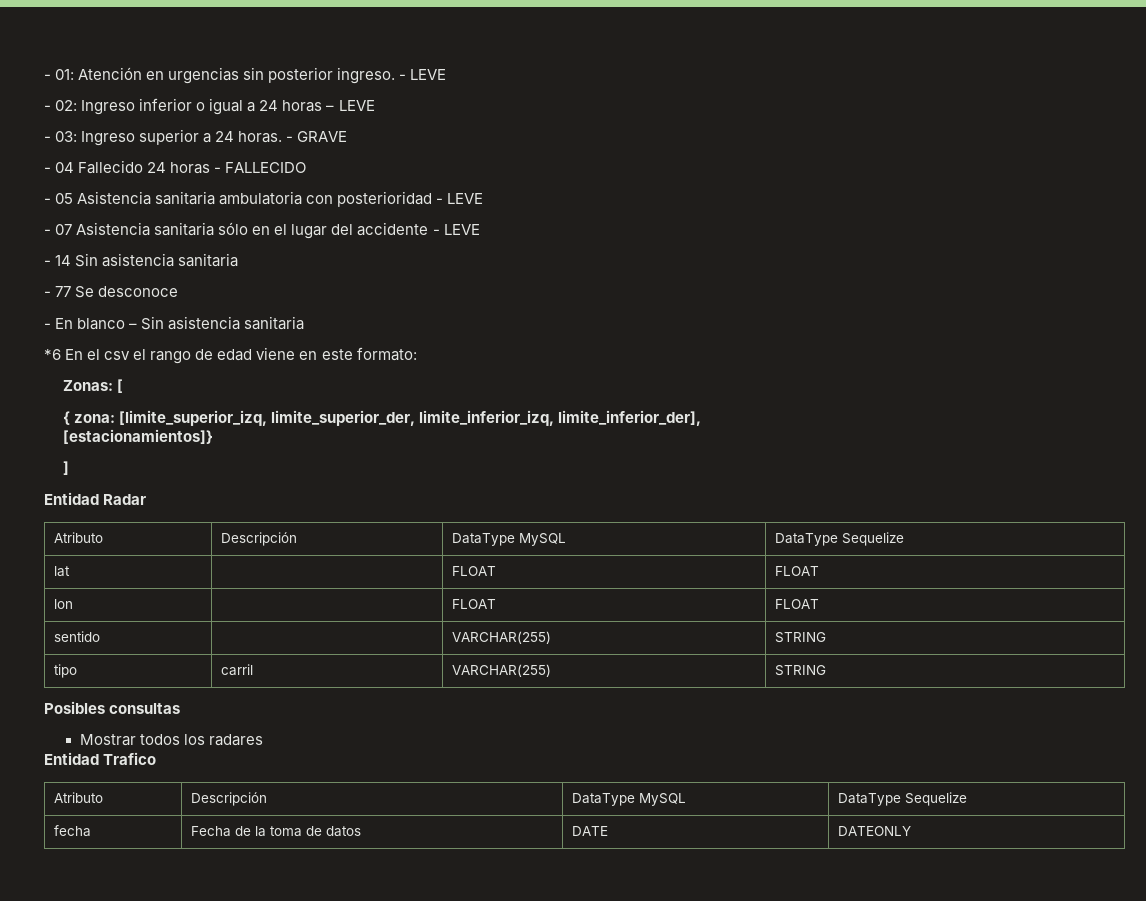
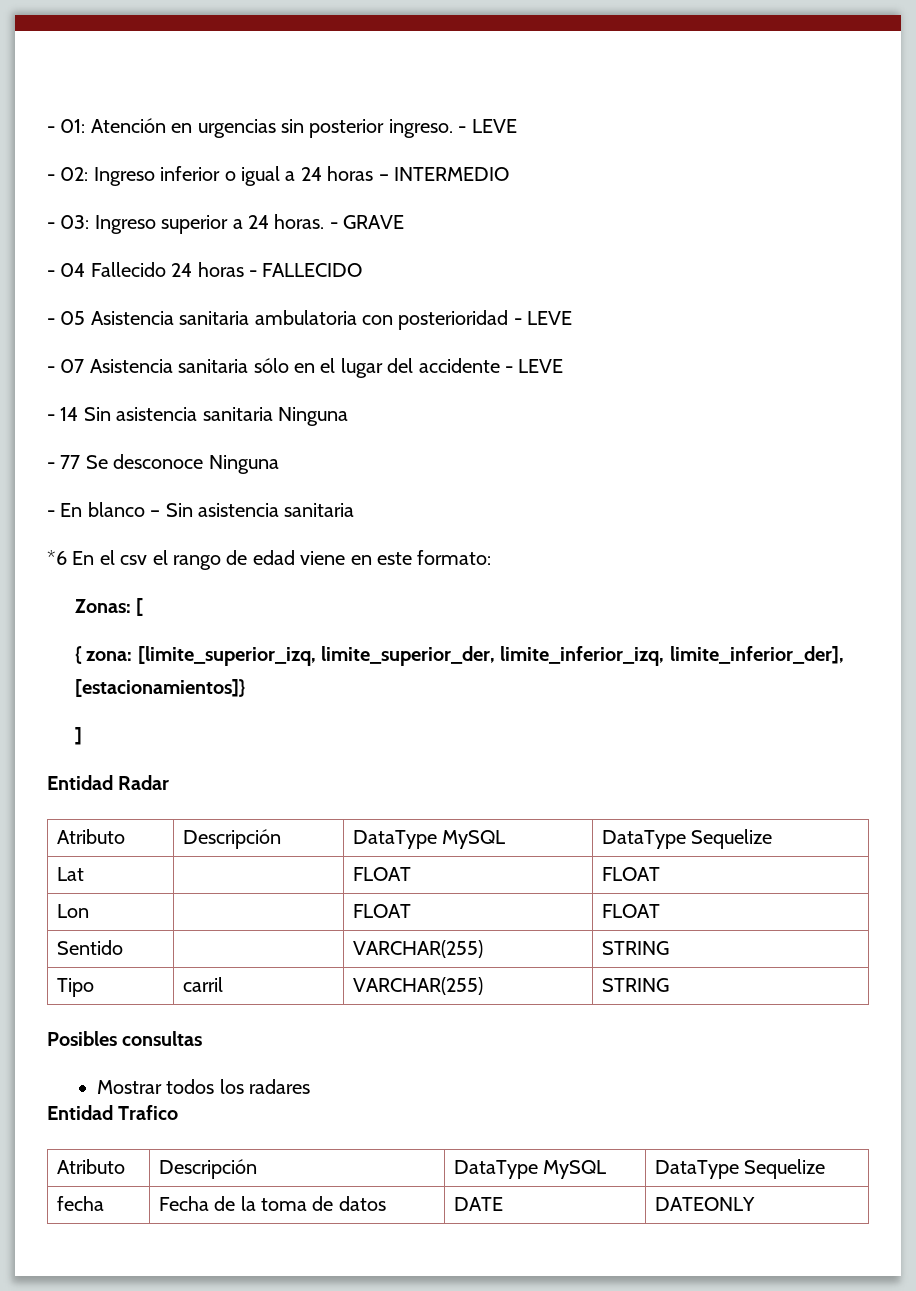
- - 02: Ingreso inferior o igual a 24 horas – LEVE
+ - 02: Ingreso inferior o igual a 24 horas – INTERMEDIO
- - 14 Sin asistencia sanitaria
+ - 14 Sin asistencia sanitaria Ninguna
- - 77 Se desconoce
+ - 77 Se desconoce Ninguna
- lat | | FLOAT | FLOAT
- lon | | FLOAT | FLOAT
- sentido | | VARCHAR(255) | STRING
- tipo | carril | VARCHAR(255) | STRING
+ Lat | | FLOAT | FLOAT
+ Lon | | FLOAT | FLOAT
+ Sentido | | VARCHAR(255) | STRING
+ Tipo | carril | VARCHAR(255) | STRING

